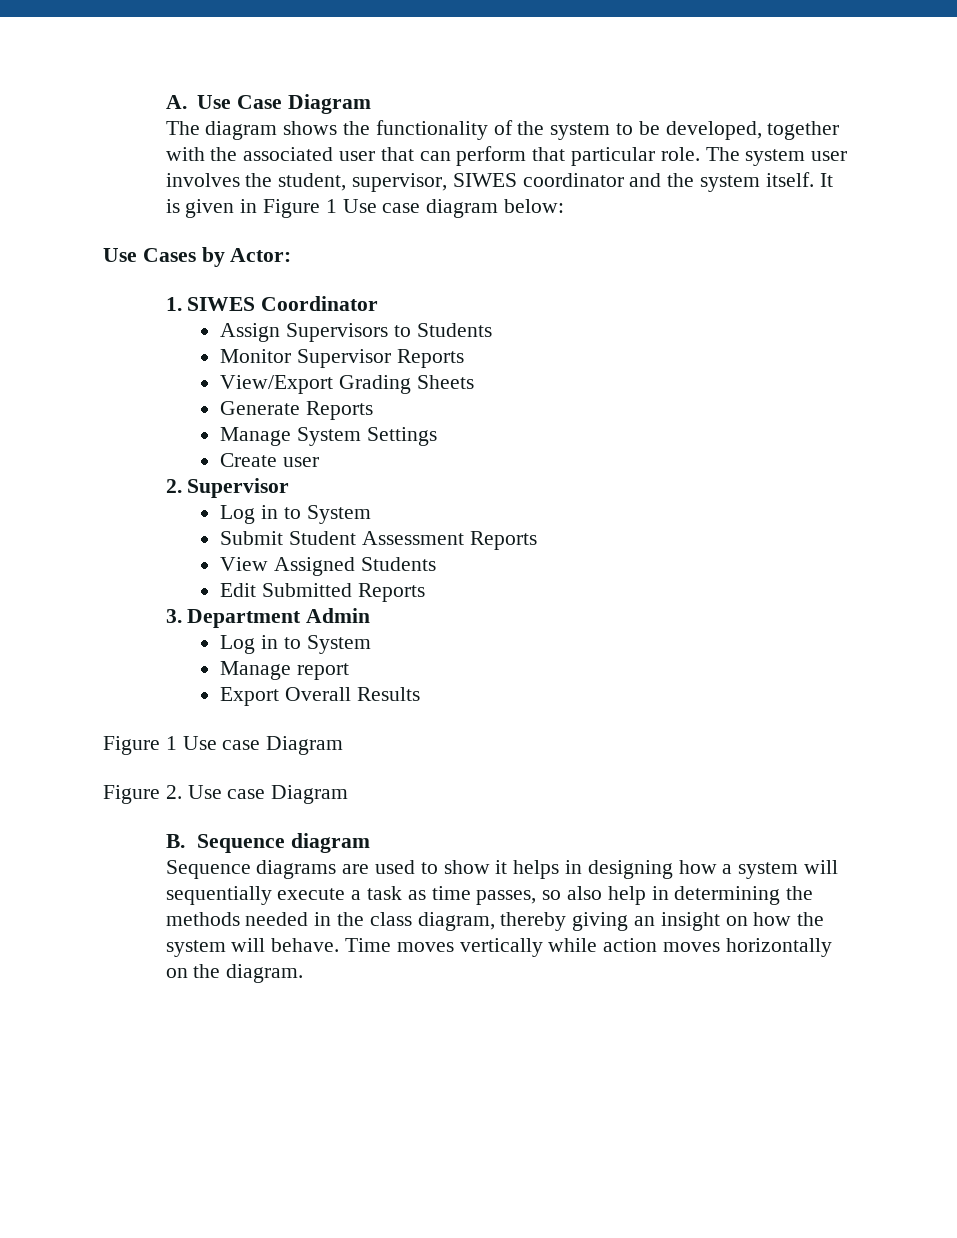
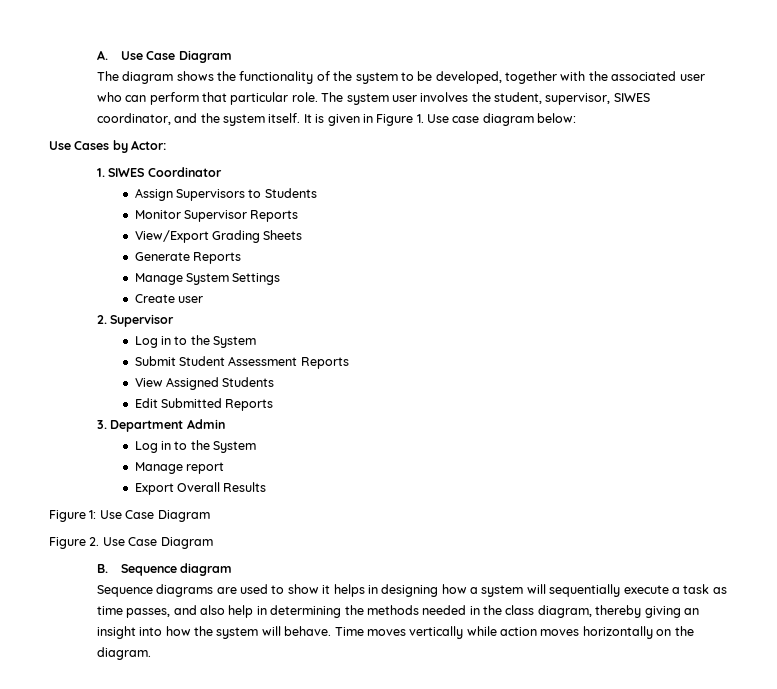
- The diagram shows the functionality of the system to be developed, together with the associated user that can perform that particular role.
+ The diagram shows the functionality of the system to be developed, together with the associated user who can perform that particular role.
- The system user involves the student, supervisor, SIWES coordinator and the system itself.
+ The system user involves the student, supervisor, SIWES coordinator, and the system itself.
- It is given in Figure 1 Use case diagram below:
+ It is given in Figure 1. Use case diagram below:
  2. Supervisor
- Log in to System
+ Log in to the System
  3. Department Admin
- Log in to System
+ Log in to the System
- Figure 1 Use case Diagram
+ Figure 1: Use Case Diagram
- Figure 2. Use case Diagram
+ Figure 2. Use Case Diagram
- Sequence diagrams are used to show it helps in designing how a system will sequentially execute a task as time passes, so also help in determining the methods needed in the class diagram, thereby giving an insight on how the system will behave.
+ Sequence diagrams are used to show it helps in designing how a system will sequentially execute a task as time passes, and also help in determining the methods needed in the class diagram, thereby giving an insight into how the system will behave.

